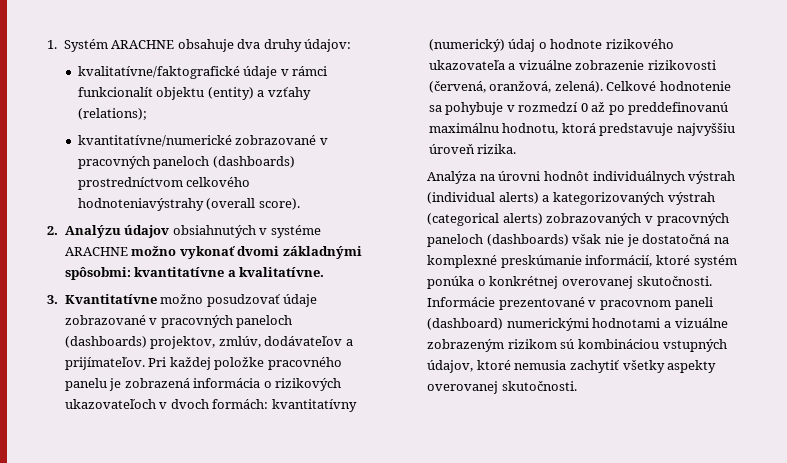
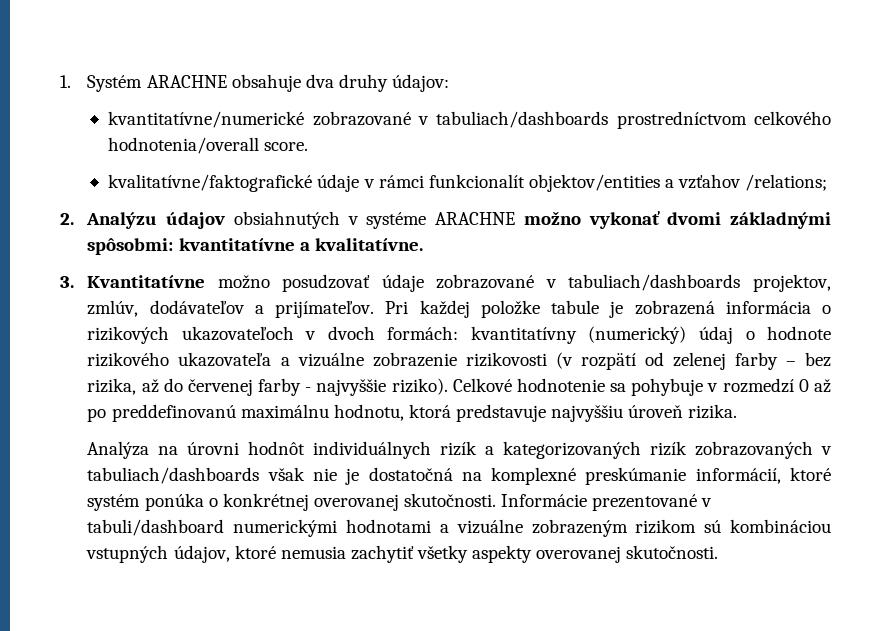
+ kvantitatívne/numerické zobrazované v tabuliach/dashboards prostredníctvom celkového hodnotenia/overall score.
- kvalitatívne/faktografické údaje v rámci funkcionalít objektu (entity) a vzťahy (relations);
- kvantitatívne/numerické zobrazované v pracovných paneloch (dashboards) prostredníctvom celkového hodnoteniavýstrahy (overall score).
+ kvalitatívne/faktografické údaje v rámci funkcionalít objektov/entities a vzťahov /relations;
- 3. Kvantitatívne možno posudzovať údaje zobrazované v pracovných paneloch (dashboards) projektov, zmlúv, dodávateľov a prijímateľov.
+ 3. Kvantitatívne možno posudzovať údaje zobrazované v tabuliach/dashboards projektov, zmlúv, dodávateľov a prijímateľov.
- Pri každej položke pracovného panelu je zobrazená informácia o rizikových ukazovateľoch v dvoch formách: kvantitatívny (numerický) údaj o hodnote rizikového ukazovateľa a vizuálne zobrazenie rizikovosti (červená, oranžová, zelená).
+ Pri každej položke tabule je zobrazená informácia o rizikových ukazovateľoch v dvoch formách: kvantitatívny (numerický) údaj o hodnote rizikového ukazovateľa a vizuálne zobrazenie rizikovosti (v rozpätí od zelenej farby – bez rizika, až do červenej farby - najvyššie riziko).
- Analýza na úrovni hodnôt individuálnych výstrah (individual alerts) a kategorizovaných výstrah (categorical alerts) zobrazovaných v pracovných paneloch (dashboards) však nie je dostatočná na komplexné preskúmanie informácií, ktoré systém ponúka o konkrétnej overovanej skutočnosti.
+ Analýza na úrovni hodnôt individuálnych rizík a kategorizovaných rizík zobrazovaných v tabuliach/dashboards však nie je dostatočná na komplexné preskúmanie informácií, ktoré systém ponúka o konkrétnej overovanej skutočnosti.
- Informácie prezentované v pracovnom paneli (dashboard) numerickými hodnotami a vizuálne zobrazeným rizikom sú kombináciou vstupných údajov, ktoré nemusia zachytiť všetky aspekty overovanej skutočnosti.
+ Informácie prezentované v tabuli/dashboard numerickými hodnotami a vizuálne zobrazeným rizikom sú kombináciou vstupných údajov, ktoré nemusia zachytiť všetky aspekty overovanej skutočnosti.

